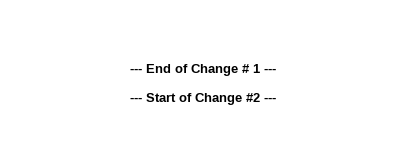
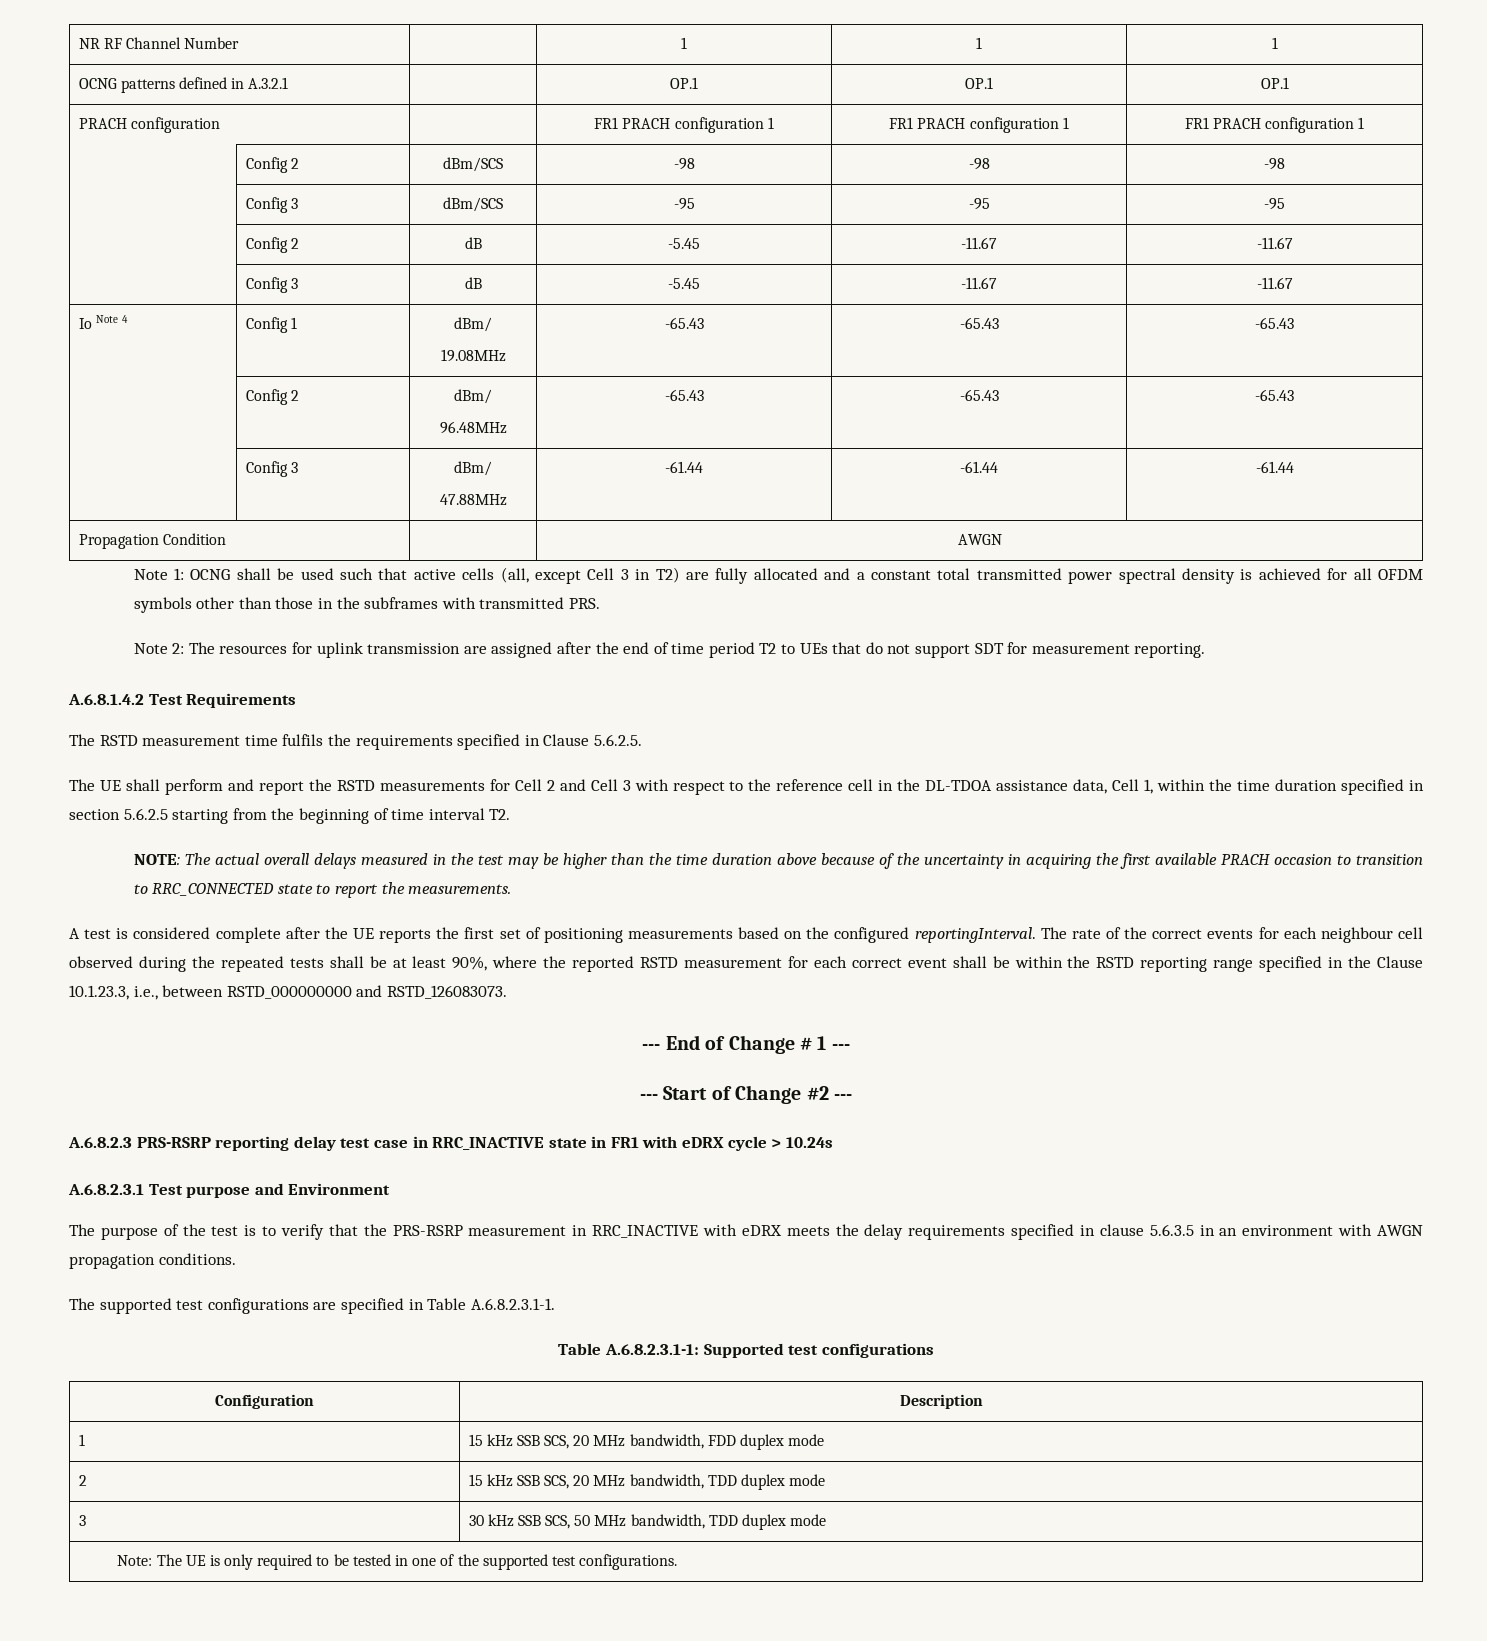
+ NR RF Channel Number | | 1 | 1 | 1
+ OCNG patterns defined in A.3.2.1 | | OP.1 | OP.1 | OP.1
+ PRACH configuration | | FR1 PRACH configuration 1 | FR1 PRACH configuration 1 | FR1 PRACH configuration 1
+ | Config 2 | dBm/SCS | -98 | -98 | -98
+ | Config 3 | dBm/SCS | -95 | -95 | -95
+ | Config 2 | dB | -5.45 | -11.67 | -11.67
+ | Config 3 | dB | -5.45 | -11.67 | -11.67
+ Io Note 4 | Config 1 | dBm/
+ 19.08MHz | -65.43 | -65.43 | -65.43
+ | Config 2 | dBm/
+ 96.48MHz | -65.43 | -65.43 | -65.43
+ | Config 3 | dBm/
+ 47.88MHz | -61.44 | -61.44 | -61.44
+ Propagation Condition | | AWGN
+ Note 1: OCNG shall be used such that active cells (all, except Cell 3 in T2) are fully allocated and a constant total transmitted power spectral density is achieved for all OFDM symbols other than those in the subframes with transmitted PRS.
+ Note 2: The resources for uplink transmission are assigned after the end of time period T2 to UEs that do not support SDT for measurement reporting.
+ A.6.8.1.4.2 Test Requirements
+ The RSTD measurement time fulfils the requirements specified in Clause 5.6.2.5.
+ The UE shall perform and report the RSTD measurements for Cell 2 and Cell 3 with respect to the reference cell in the DL-TDOA assistance data, Cell 1, within the time duration specified in section 5.6.2.5 starting from the beginning of time interval T2.
+ NOTE: The actual overall delays measured in the test may be higher than the time duration above because of the uncertainty in acquiring the first available PRACH occasion to transition to RRC_CONNECTED state to report the measurements.
+ A test is considered complete after the UE reports the first set of positioning measurements based on the configured reportingInterval. The rate of the correct events for each neighbour cell observed during the repeated tests shall be at least 90%, where the reported RSTD measurement for each correct event shall be within the RSTD reporting range specified in the Clause 10.1.23.3, i.e., between RSTD_000000000 and RSTD_126083073.
+ A.6.8.2.3 PRS-RSRP reporting delay test case in RRC_INACTIVE state in FR1 with eDRX cycle > 10.24s
+ A.6.8.2.3.1 Test purpose and Environment
+ The purpose of the test is to verify that the PRS-RSRP measurement in RRC_INACTIVE with eDRX meets the delay requirements specified in clause 5.6.3.5 in an environment with AWGN propagation conditions.
+ The supported test configurations are specified in Table A.6.8.2.3.1-1.
+ Table A.6.8.2.3.1-1: Supported test configurations
+ Configuration | Description
+ 1 | 15 kHz SSB SCS, 20 MHz bandwidth, FDD duplex mode
+ 2 | 15 kHz SSB SCS, 20 MHz bandwidth, TDD duplex mode
+ 3 | 30 kHz SSB SCS, 50 MHz bandwidth, TDD duplex mode
+ Note: The UE is only required to be tested in one of the supported test configurations.

